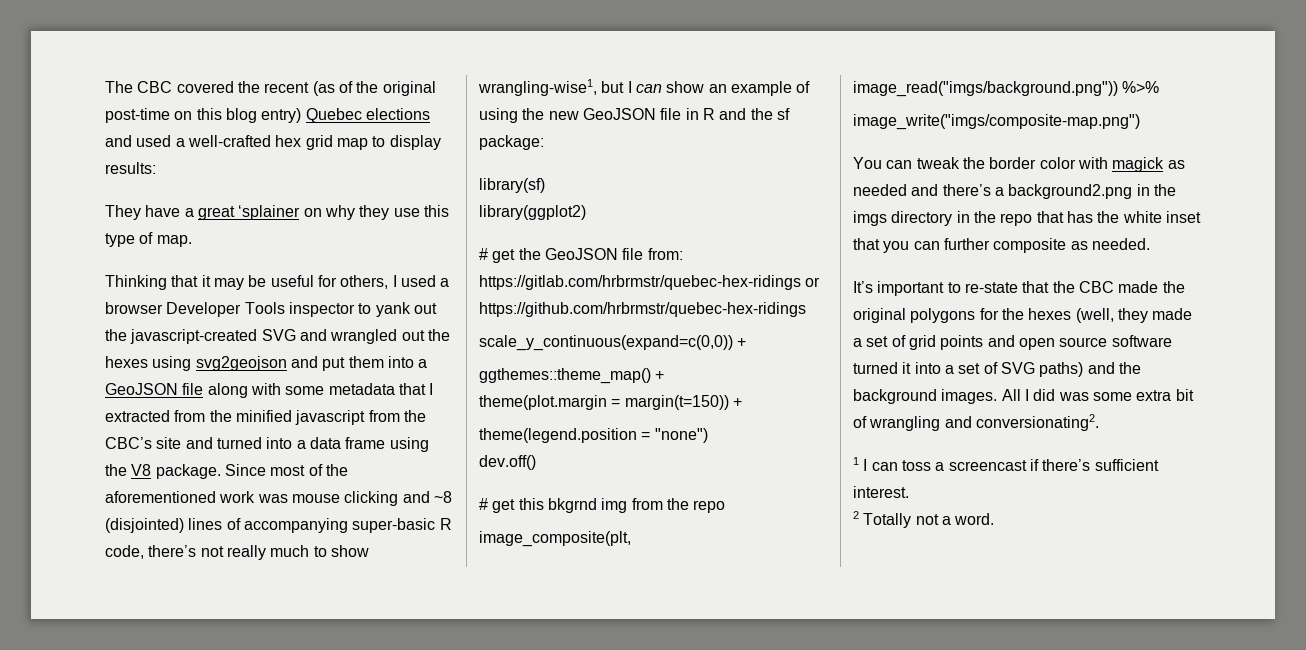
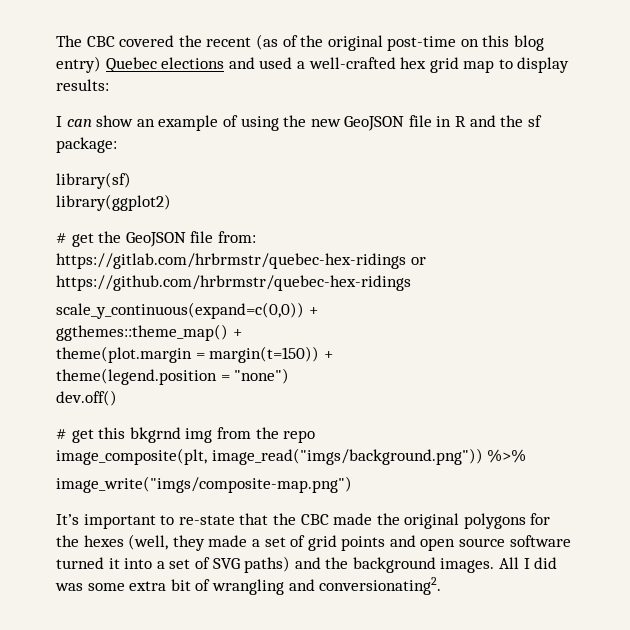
- They have a great ‘splainer on why they use this type of map.
- Thinking that it may be useful for others, I used a browser Developer Tools inspector to yank out the javascript-created SVG and wrangled out the hexes using svg2geojson and put them into a GeoJSON file along with some metadata that I extracted from the minified javascript from the CBC’s site and turned into a data frame using the V8 package. Since most of the aforementioned work was mouse clicking and ~8 (disjointed) lines of accompanying super-basic R code, there’s not really much to show wrangling-wise1, but I can show an example of using the new GeoJSON file in R and the sf package:
+ I can show an example of using the new GeoJSON file in R and the sf package:
- You can tweak the border color with magick as needed and there’s a background2.png in the imgs directory in the repo that has the white inset that you can further composite as needed.
- 1 I can toss a screencast if there’s sufficient interest.
- 2 Totally not a word.

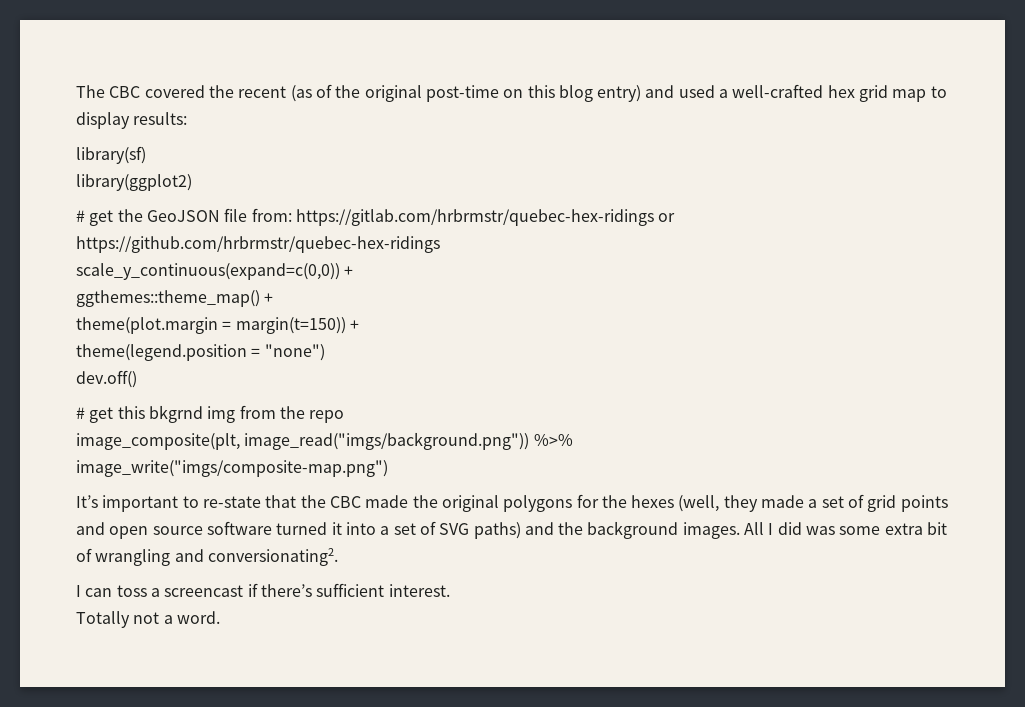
- The CBC covered the recent (as of the original post-time on this blog entry) Quebec elections and used a well-crafted hex grid map to display results:
+ The CBC covered the recent (as of the original post-time on this blog entry) and used a well-crafted hex grid map to display results:
- I can show an example of using the new GeoJSON file in R and the sf package:
+ I can toss a screencast if there’s sufficient interest.
+ Totally not a word.

